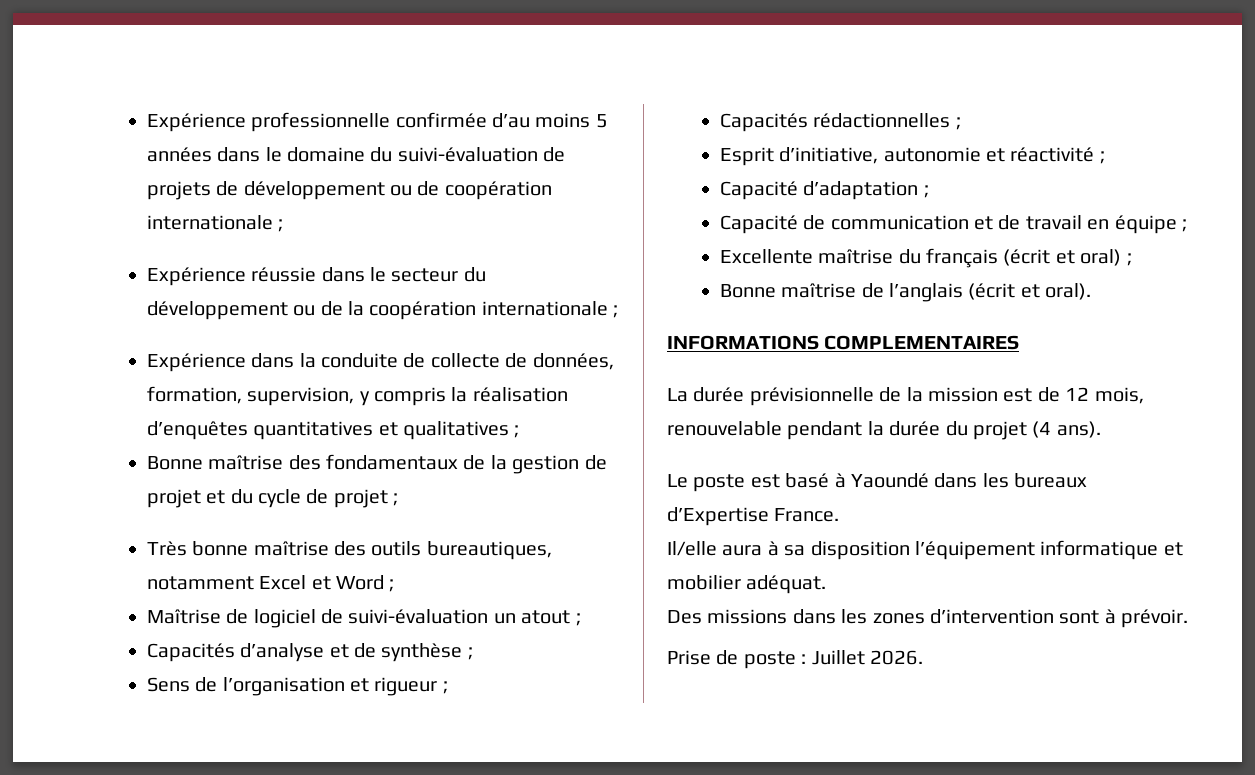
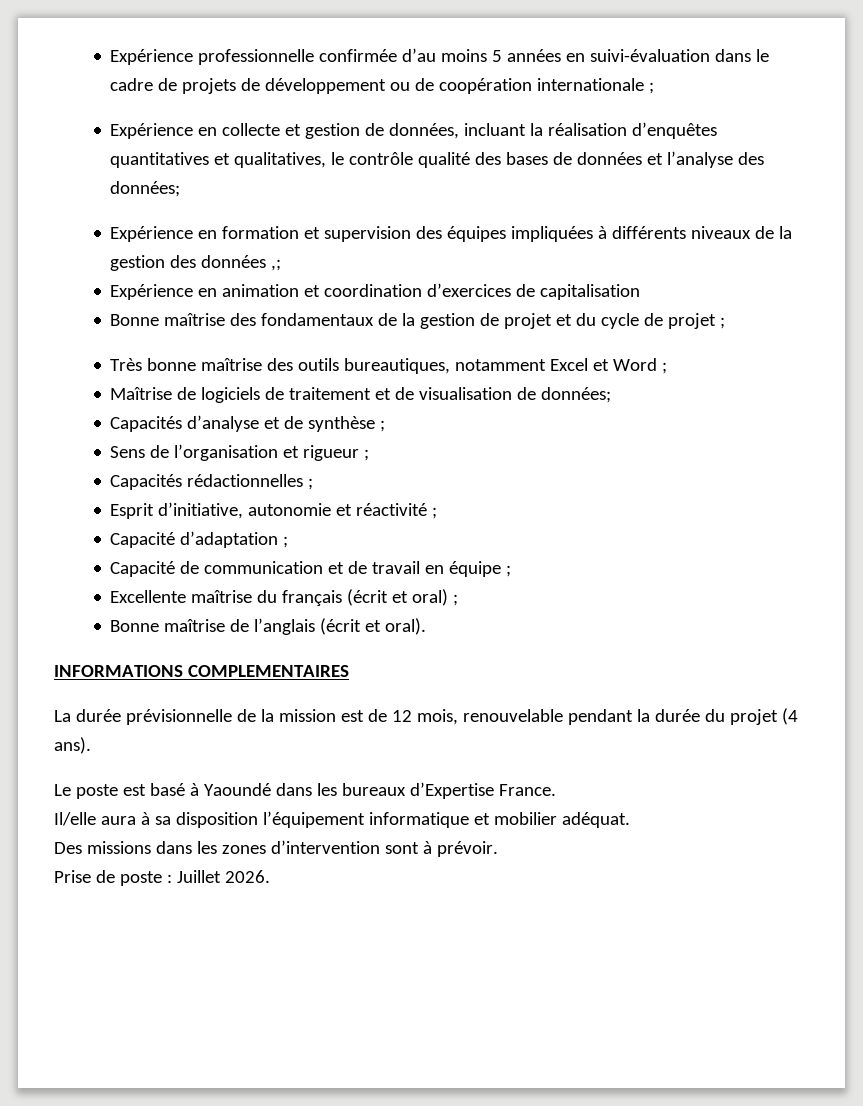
- Expérience professionnelle confirmée d’au moins 5 années dans le domaine du suivi-évaluation de projets de développement ou de coopération internationale ;
+ Expérience professionnelle confirmée d’au moins 5 années en suivi-évaluation dans le cadre de projets de développement ou de coopération internationale ;
- Expérience réussie dans le secteur du développement ou de la coopération internationale ;
- Expérience dans la conduite de collecte de données, formation, supervision, y compris la réalisation d’enquêtes quantitatives et qualitatives ;
+ Expérience en collecte et gestion de données, incluant la réalisation d’enquêtes quantitatives et qualitatives, le contrôle qualité des bases de données et l’analyse des données;
+ Expérience en formation et supervision des équipes impliquées à différents niveaux de la gestion des données ,;
+ Expérience en animation et coordination d’exercices de capitalisation
- Maîtrise de logiciel de suivi-évaluation un atout ;
+ Maîtrise de logiciels de traitement et de visualisation de données;

